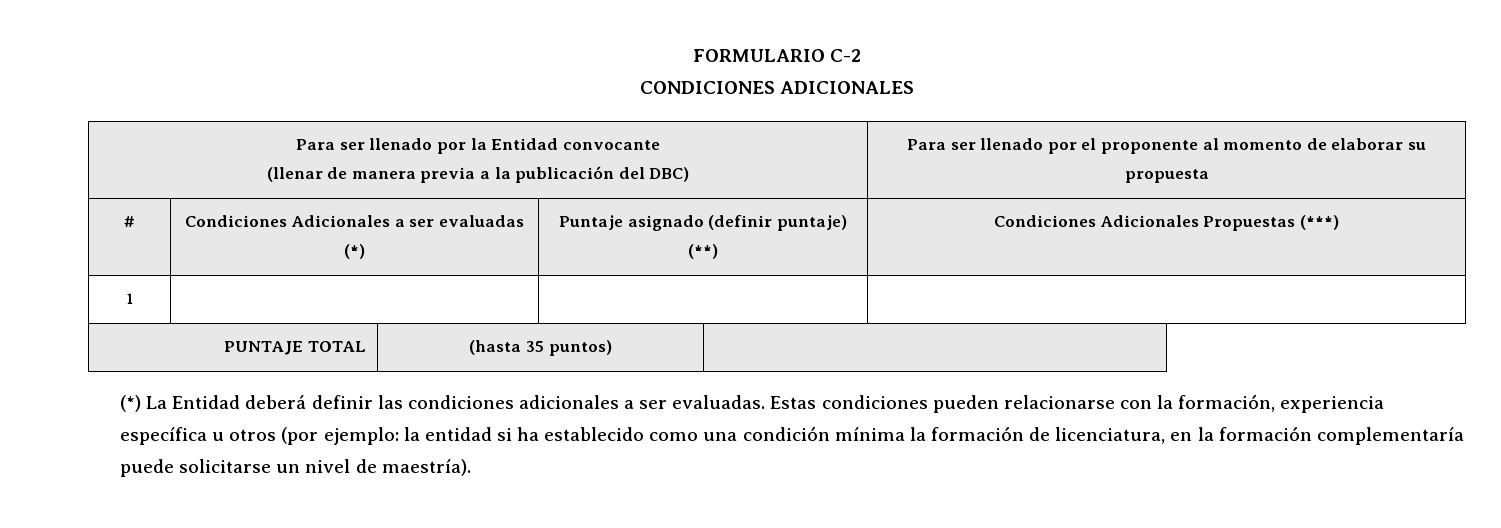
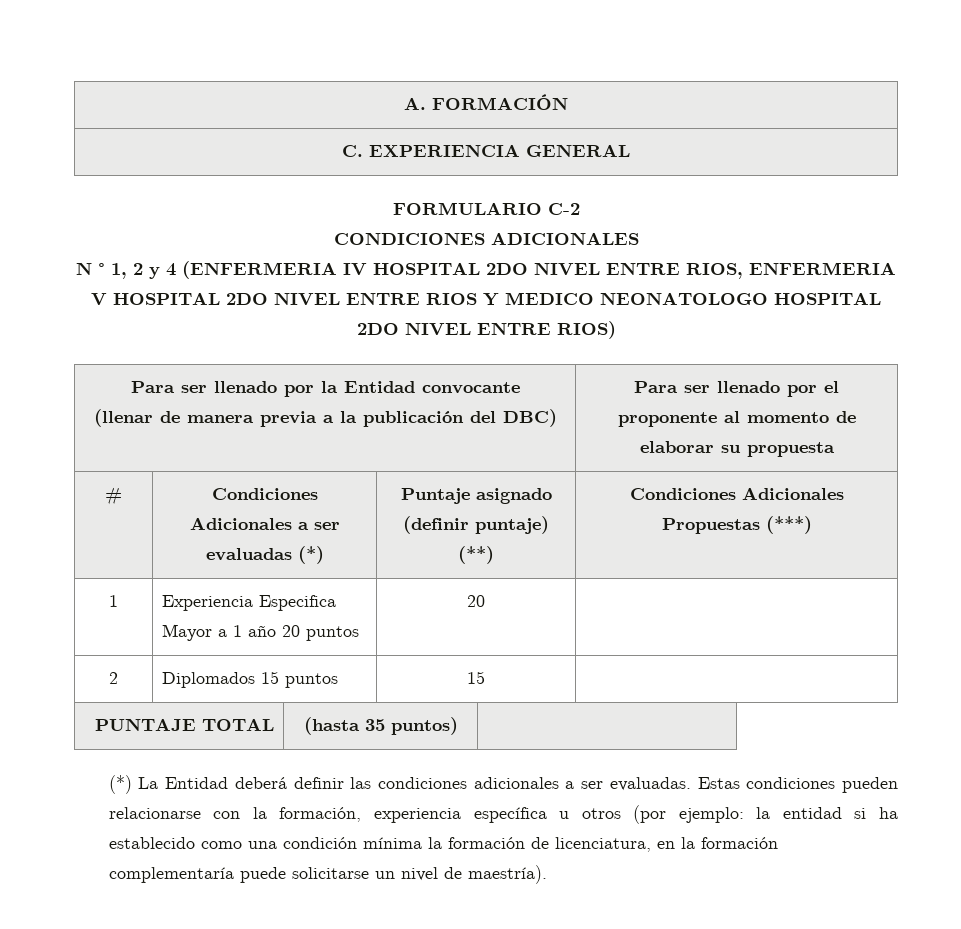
+ A. FORMACIÓN
+ C. EXPERIENCIA GENERAL
+ N ° 1, 2 y 4 (ENFERMERIA IV HOSPITAL 2DO NIVEL ENTRE RIOS, ENFERMERIA V HOSPITAL 2DO NIVEL ENTRE RIOS Y MEDICO NEONATOLOGO HOSPITAL 2DO NIVEL ENTRE RIOS)
- 1 | | |
+ 1 | Experiencia Especifica Mayor a 1 año 20 puntos | 20 |
+ 2 | Diplomados 15 puntos | 15 |

